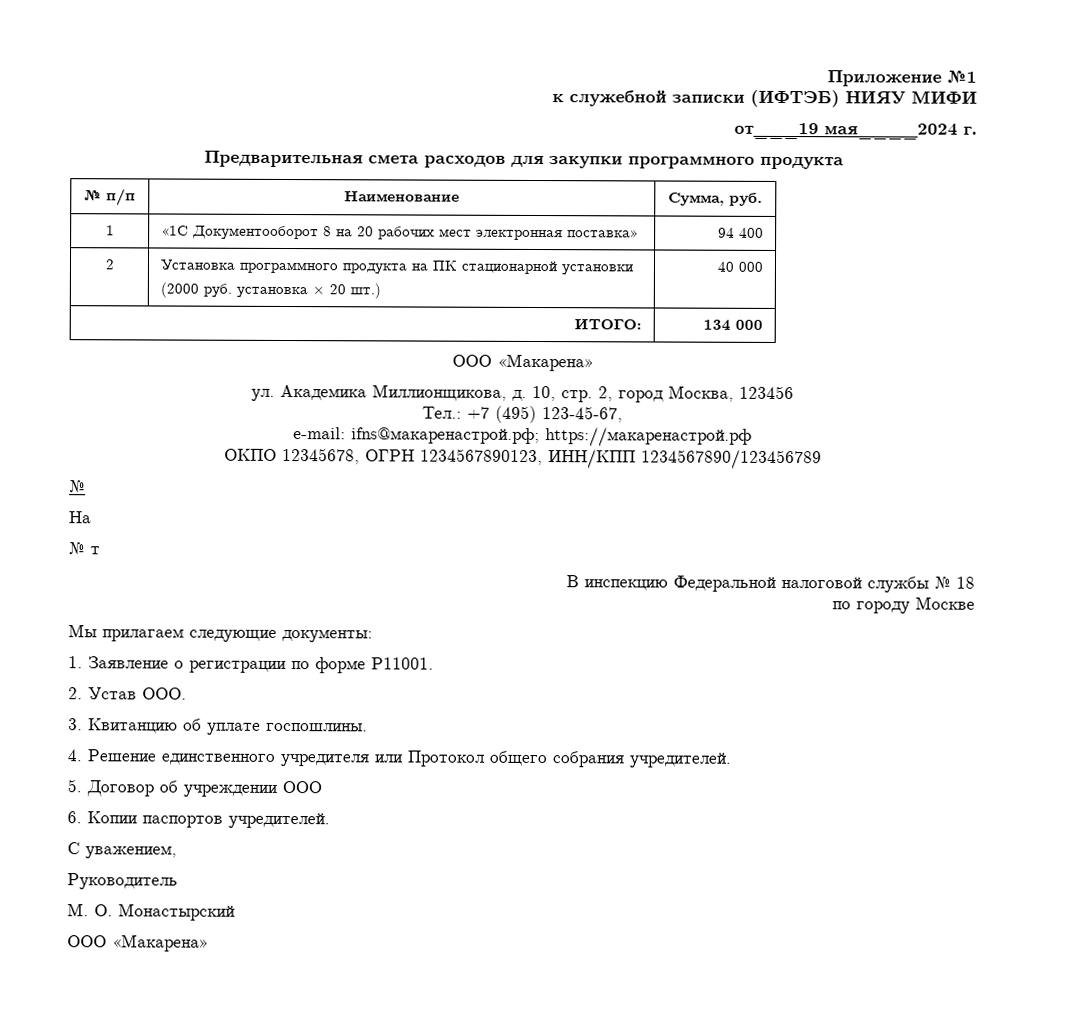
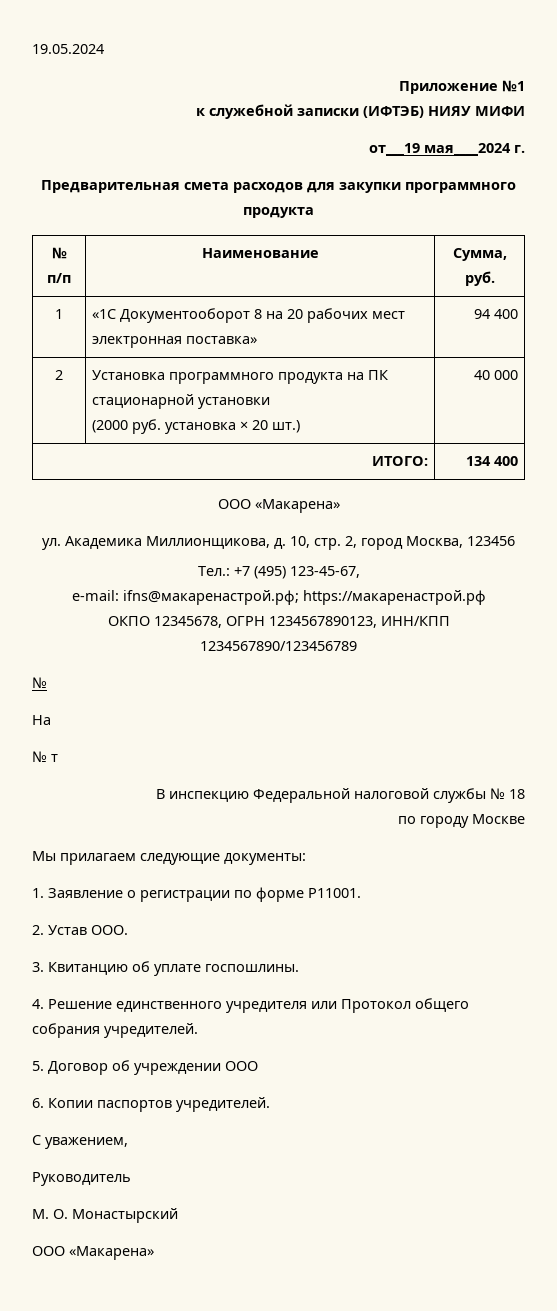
+ 19.05.2024
- ИТОГО: | 134 000
+ ИТОГО: | 134 400

